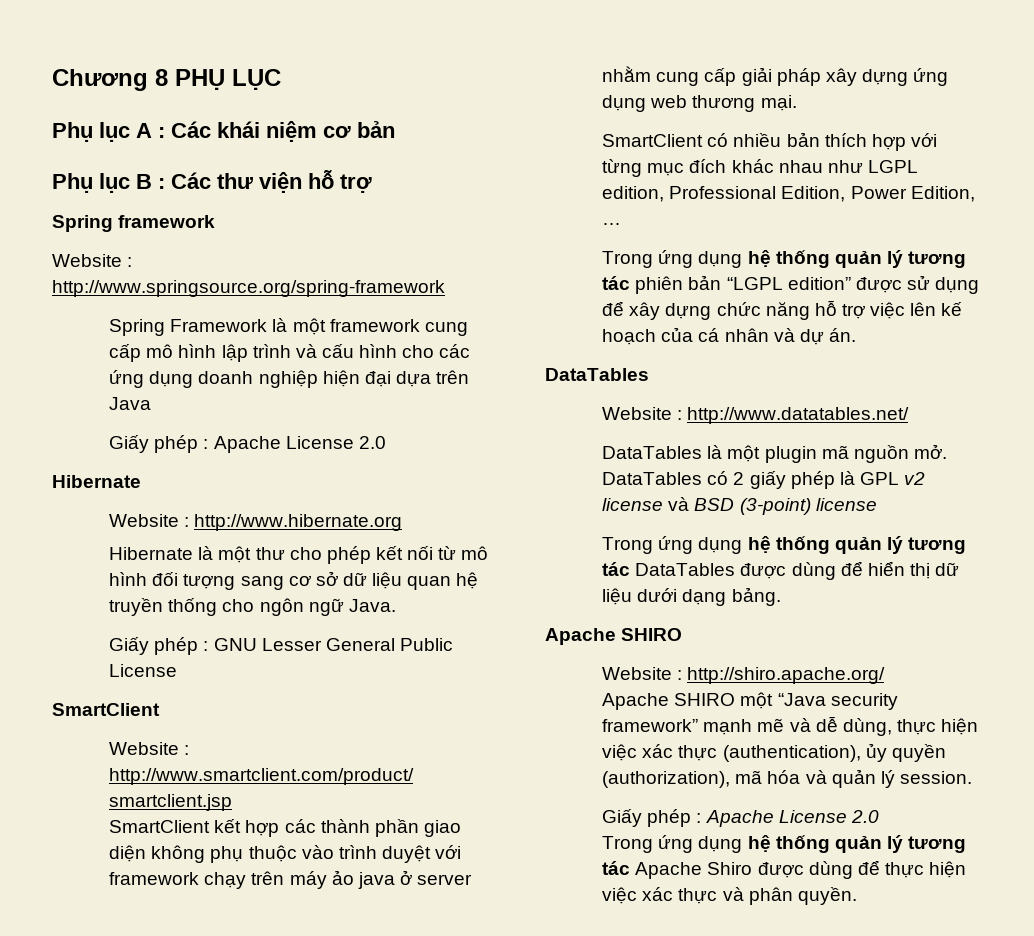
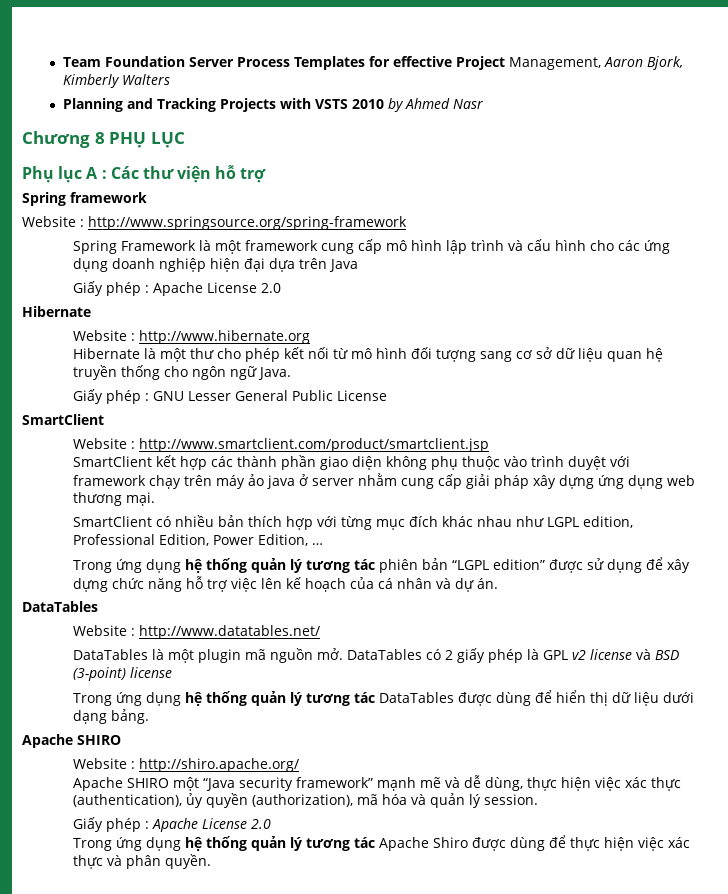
+ Team Foundation Server Process Templates for effective Project Management, Aaron Bjork, Kimberly Walters
+ Planning and Tracking Projects with VSTS 2010 by Ahmed Nasr
- Phụ lục A : Các khái niệm cơ bản
- Phụ lục B : Các thư viện hỗ trợ
+ Phụ lục A : Các thư viện hỗ trợ

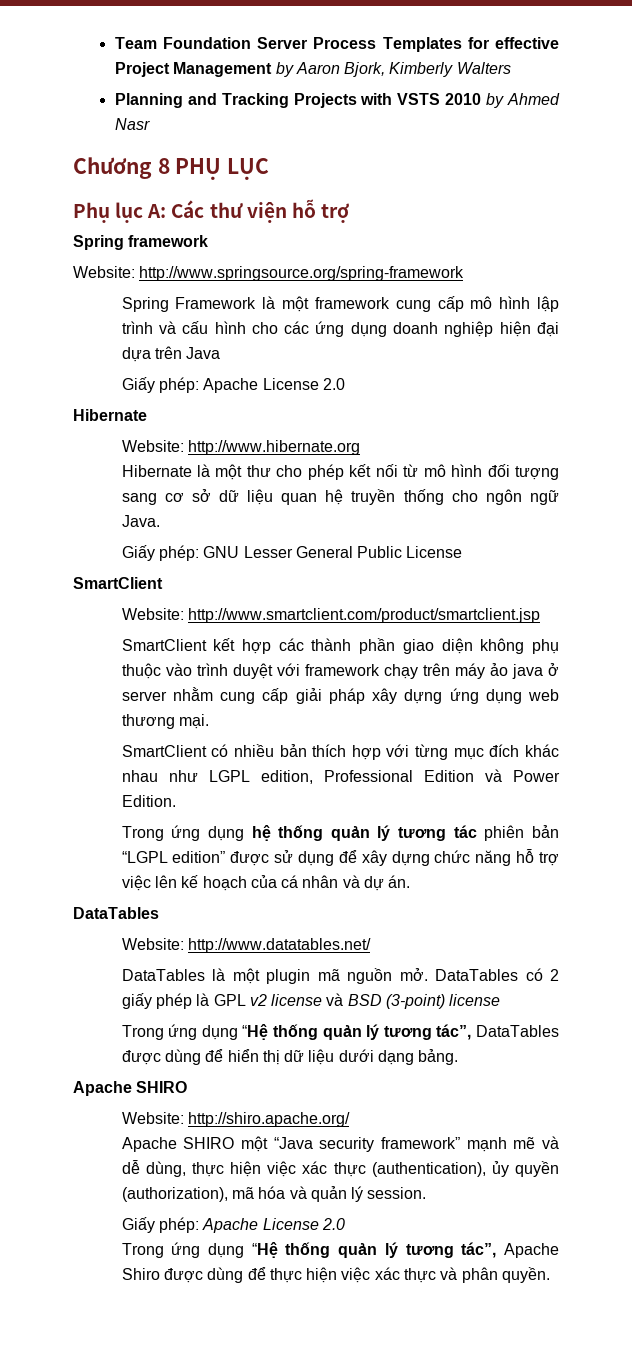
- Team Foundation Server Process Templates for effective Project Management, Aaron Bjork, Kimberly Walters
+ Team Foundation Server Process Templates for effective Project Management by Aaron Bjork, Kimberly Walters
- Phụ lục A : Các thư viện hỗ trợ
+ Phụ lục A: Các thư viện hỗ trợ
- Website : http://www.springsource.org/spring-framework
+ Website: http://www.springsource.org/spring-framework
  Spring Framework là một framework cung cấp mô hình lập trình và cấu hình cho các ứng dụng doanh nghiệp hiện đại dựa trên Java
- Giấy phép : Apache License 2.0
+ Giấy phép: Apache License 2.0
- Website : http://www.hibernate.org
+ Website: http://www.hibernate.org
- Giấy phép : GNU Lesser General Public License
+ Giấy phép: GNU Lesser General Public License
- Website : http://www.smartclient.com/product/smartclient.jsp
+ Website: http://www.smartclient.com/product/smartclient.jsp
- SmartClient có nhiều bản thích hợp với từng mục đích khác nhau như LGPL edition, Professional Edition, Power Edition, …
+ SmartClient có nhiều bản thích hợp với từng mục đích khác nhau như LGPL edition, Professional Edition và Power Edition.
- Website : http://www.datatables.net/
+ Website: http://www.datatables.net/
- Trong ứng dụng hệ thống quản lý tương tác DataTables được dùng để hiển thị dữ liệu dưới dạng bảng.
+ Trong ứng dụng “Hệ thống quản lý tương tác”, DataTables được dùng để hiển thị dữ liệu dưới dạng bảng.
- Website : http://shiro.apache.org/
+ Website: http://shiro.apache.org/
  Apache SHIRO một “Java security framework” mạnh mẽ và dễ dùng, thực hiện việc xác thực (authentication), ủy quyền (authorization), mã hóa và quản lý session.
- Giấy phép : Apache License 2.0
+ Giấy phép: Apache License 2.0
- Trong ứng dụng hệ thống quản lý tương tác Apache Shiro được dùng để thực hiện việc xác thực và phân quyền.
+ Trong ứng dụng “Hệ thống quản lý tương tác”, Apache Shiro được dùng để thực hiện việc xác thực và phân quyền.

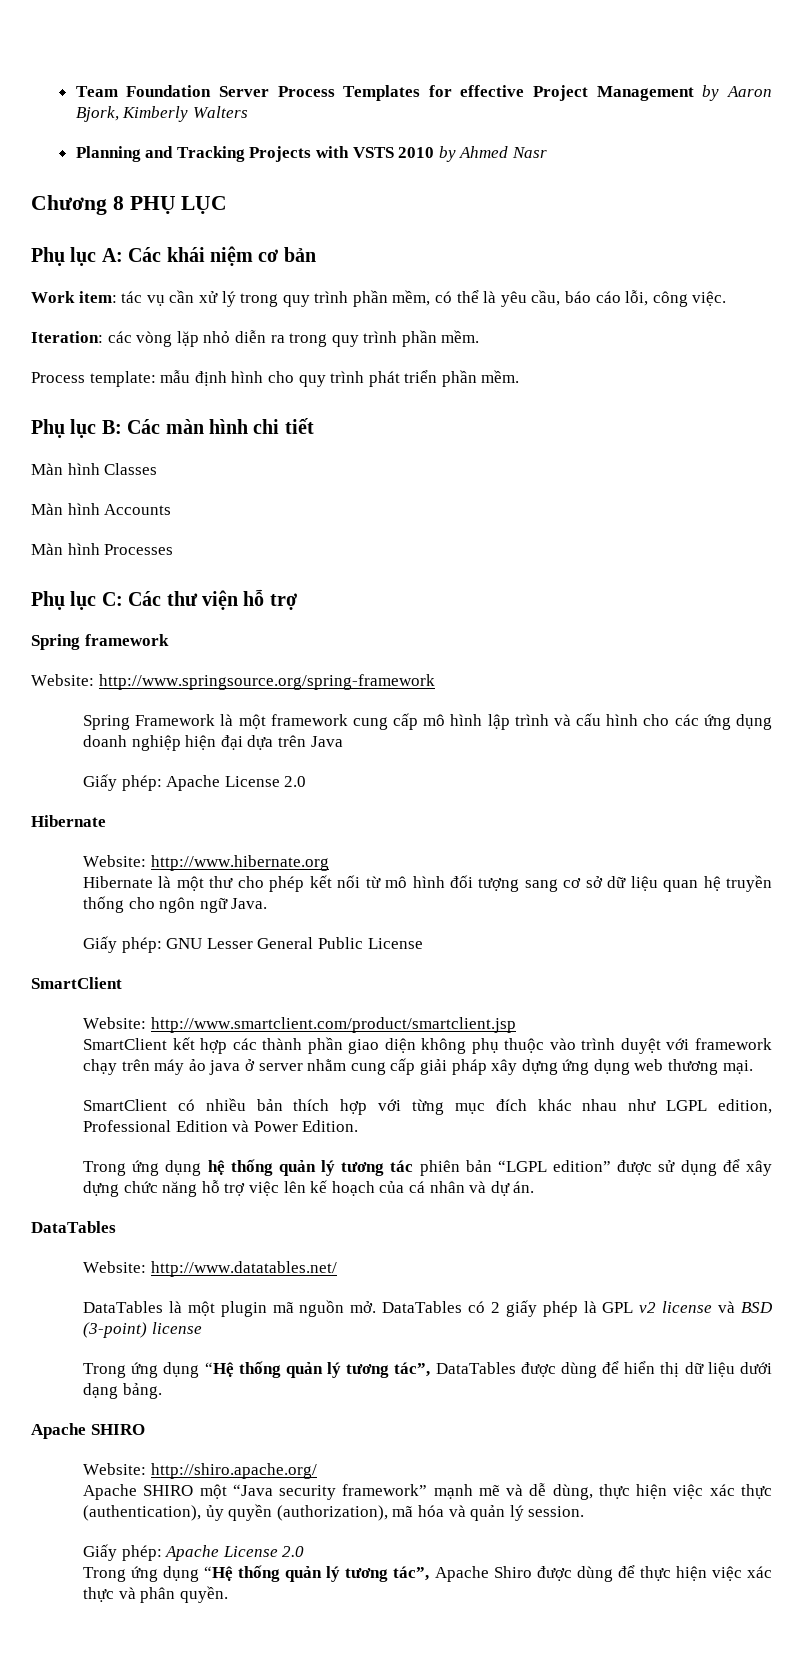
- Phụ lục A: Các thư viện hỗ trợ
+ Phụ lục A: Các khái niệm cơ bản
+ Work item: tác vụ cần xử lý trong quy trình phần mềm, có thể là yêu cầu, báo cáo lỗi, công việc.
+ Iteration: các vòng lặp nhỏ diễn ra trong quy trình phần mềm.
+ Process template: mẫu định hình cho quy trình phát triển phần mềm.
+ Phụ lục B: Các màn hình chi tiết
+ Màn hình Classes
+ Màn hình Accounts
+ Màn hình Processes
+ Phụ lục C: Các thư viện hỗ trợ

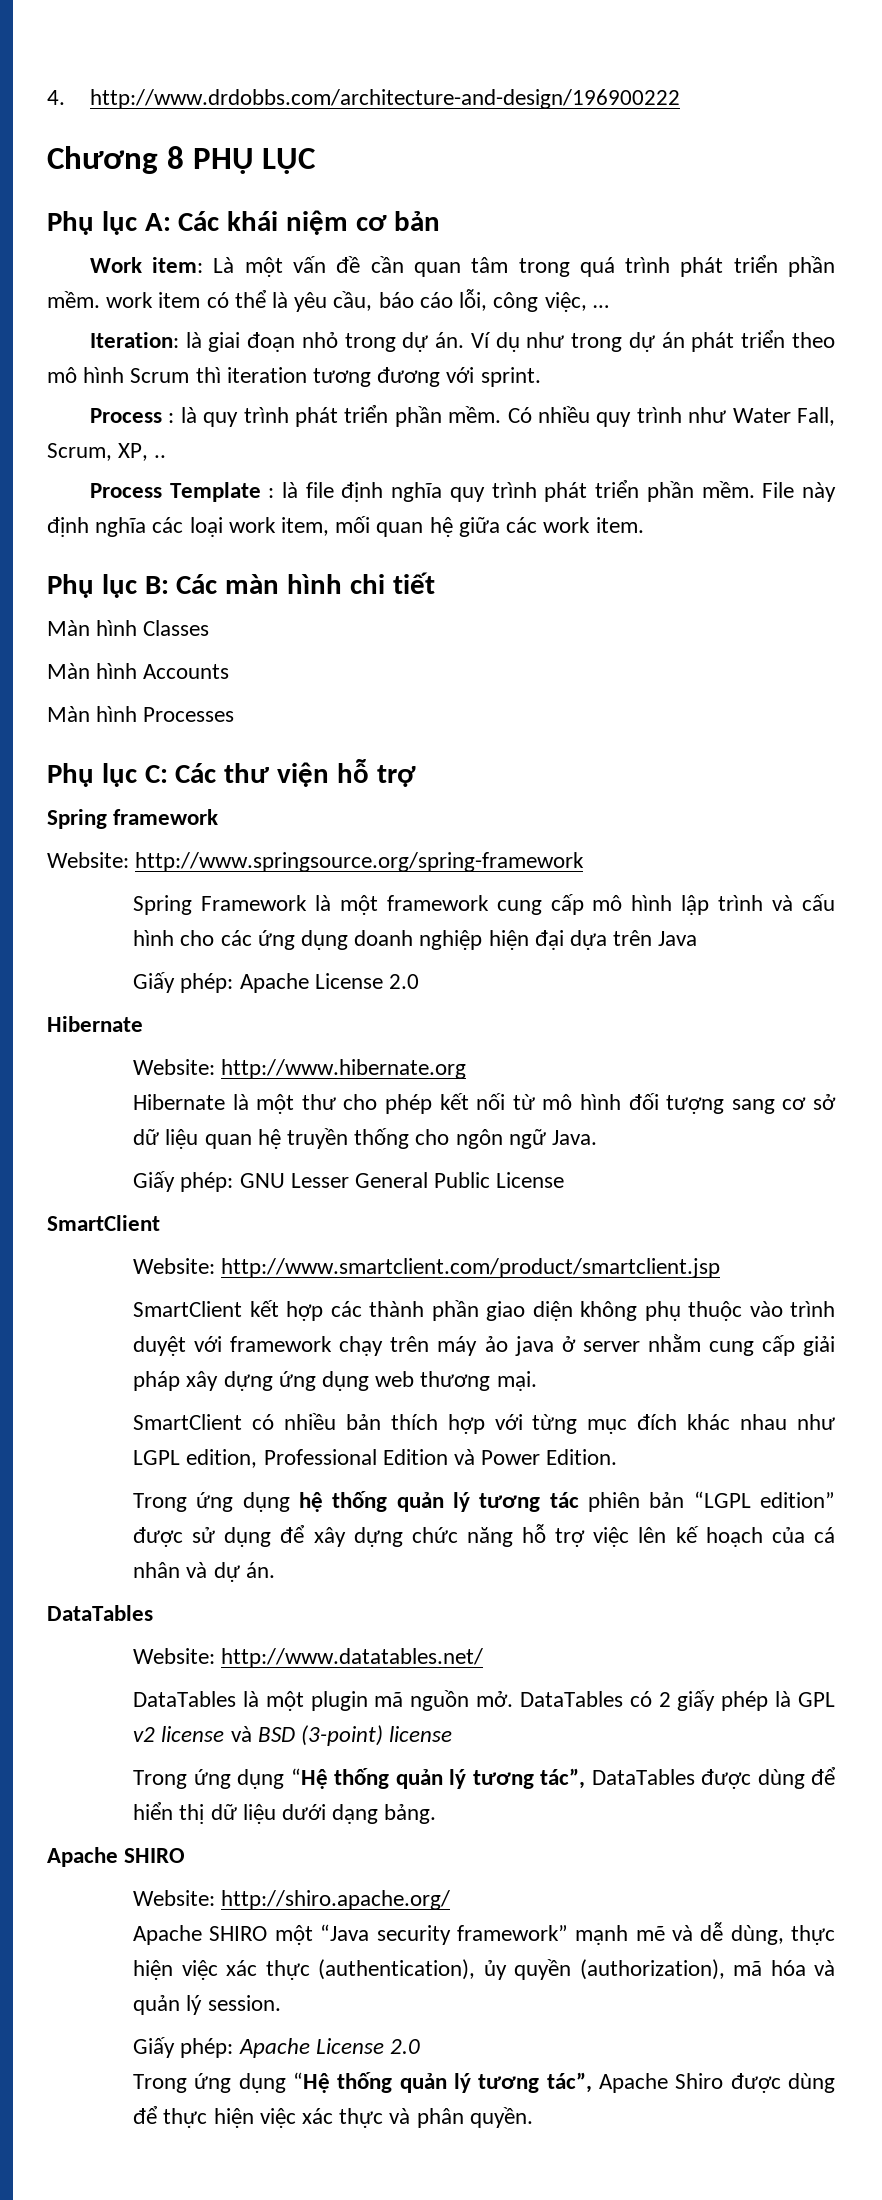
- Team Foundation Server Process Templates for effective Project Management by Aaron Bjork, Kimberly Walters
- Planning and Tracking Projects with VSTS 2010 by Ahmed Nasr
+ 4. http://www.drdobbs.com/architecture-and-design/196900222
- Work item: tác vụ cần xử lý trong quy trình phần mềm, có thể là yêu cầu, báo cáo lỗi, công việc.
+ Work item: Là một vấn đề cần quan tâm trong quá trình phát triển phần mềm. work item có thể là yêu cầu, báo cáo lỗi, công việc, …
- Iteration: các vòng lặp nhỏ diễn ra trong quy trình phần mềm.
- Process template: mẫu định hình cho quy trình phát triển phần mềm.
+ Iteration: là giai đoạn nhỏ trong dự án. Ví dụ như trong dự án phát triển theo mô hình Scrum thì iteration tương đương với sprint.
+ Process : là quy trình phát triển phần mềm. Có nhiều quy trình như Water Fall, Scrum, XP, ..
+ Process Template : là file định nghĩa quy trình phát triển phần mềm. File này định nghĩa các loại work item, mối quan hệ giữa các work item.

